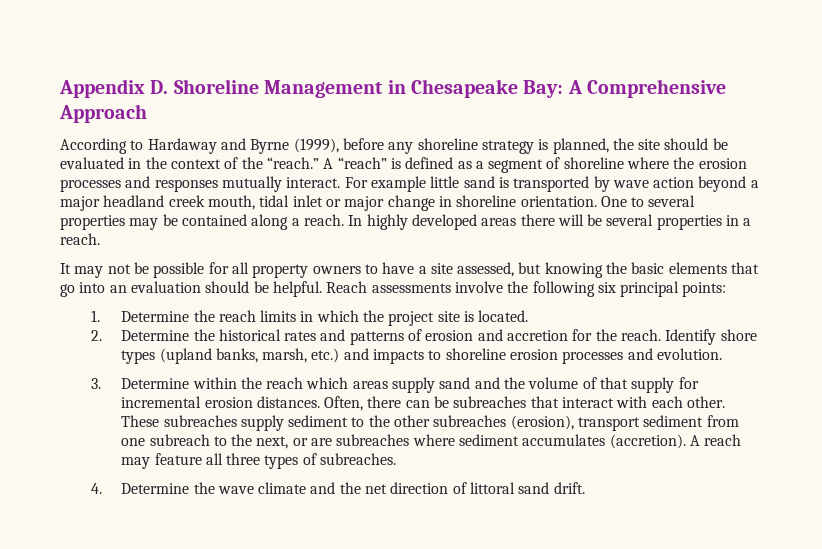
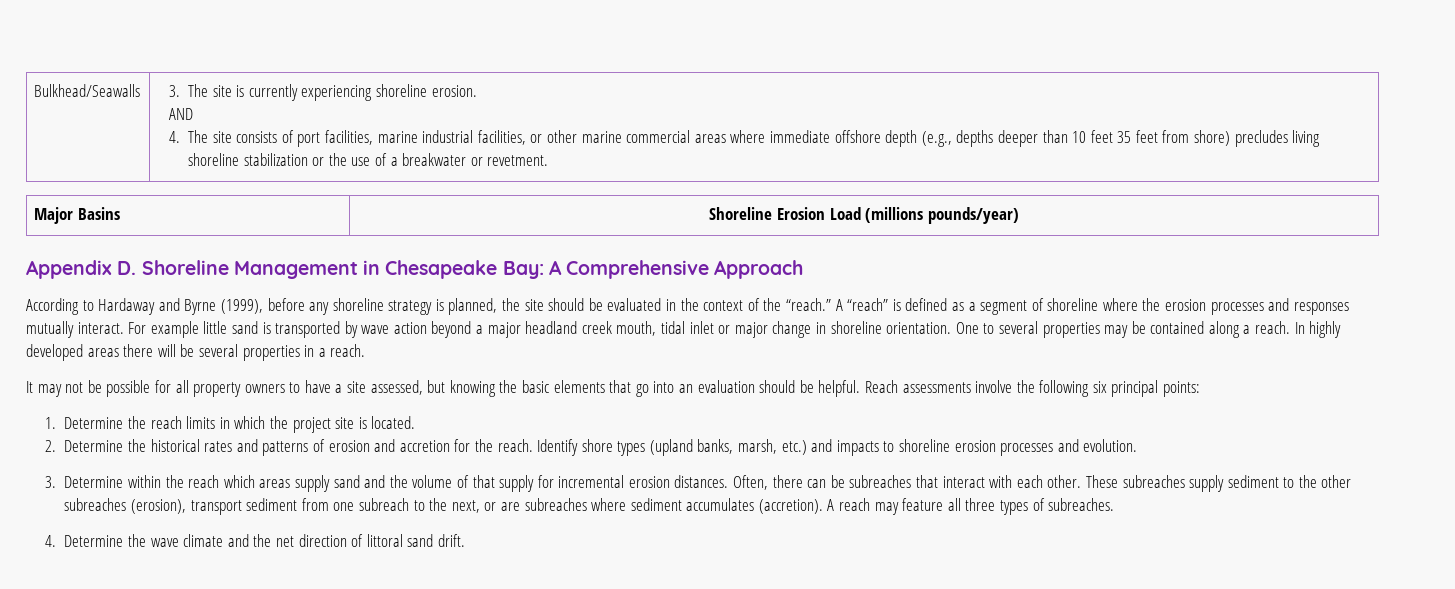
+ Bulkhead/Seawalls | 3. The site is currently experiencing shoreline erosion.
+ AND
+ 4. The site consists of port facilities, marine industrial facilities, or other marine commercial areas where immediate offshore depth (e.g., depths deeper than 10 feet 35 feet from shore) precludes living shoreline stabilization or the use of a breakwater or revetment.
+ Major Basins | Shoreline Erosion Load (millions pounds/year)

